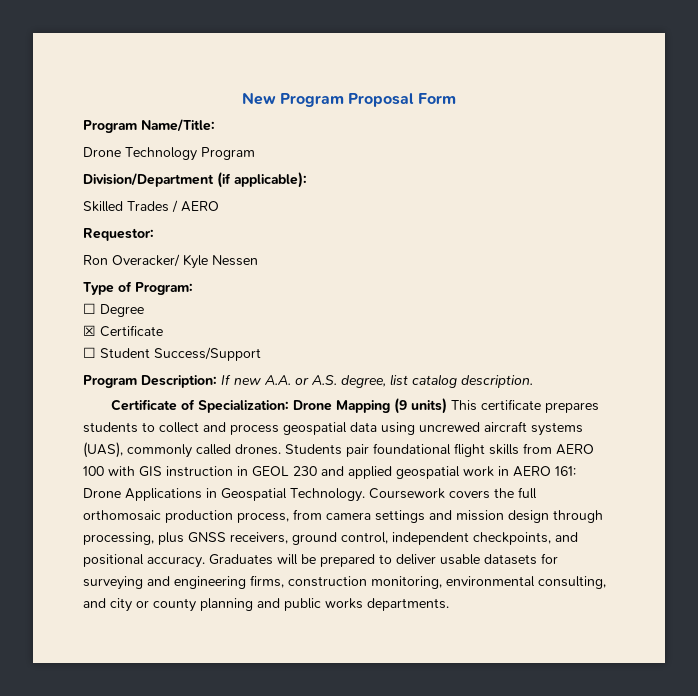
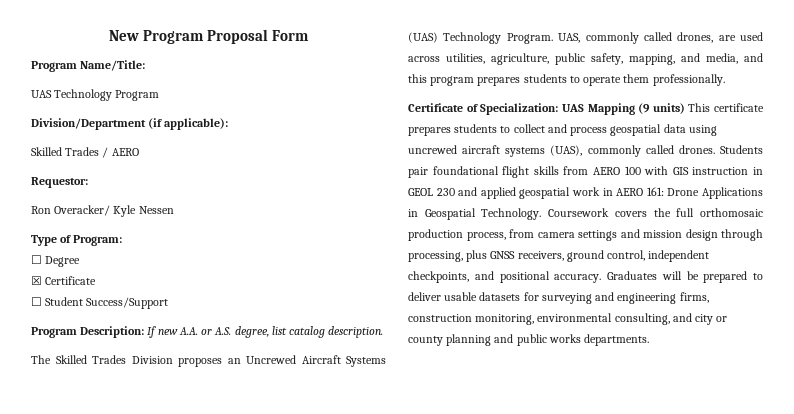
- Drone Technology Program
+ UAS Technology Program
+ The Skilled Trades Division proposes an Uncrewed Aircraft Systems (UAS) Technology Program. UAS, commonly called drones, are used across utilities, agriculture, public safety, mapping, and media, and this program prepares students to operate them professionally.
- Certificate of Specialization: Drone Mapping (9 units) This certificate prepares students to collect and process geospatial data using uncrewed aircraft systems (UAS), commonly called drones.
+ Certificate of Specialization: UAS Mapping (9 units) This certificate prepares students to collect and process geospatial data using uncrewed aircraft systems (UAS), commonly called drones.

